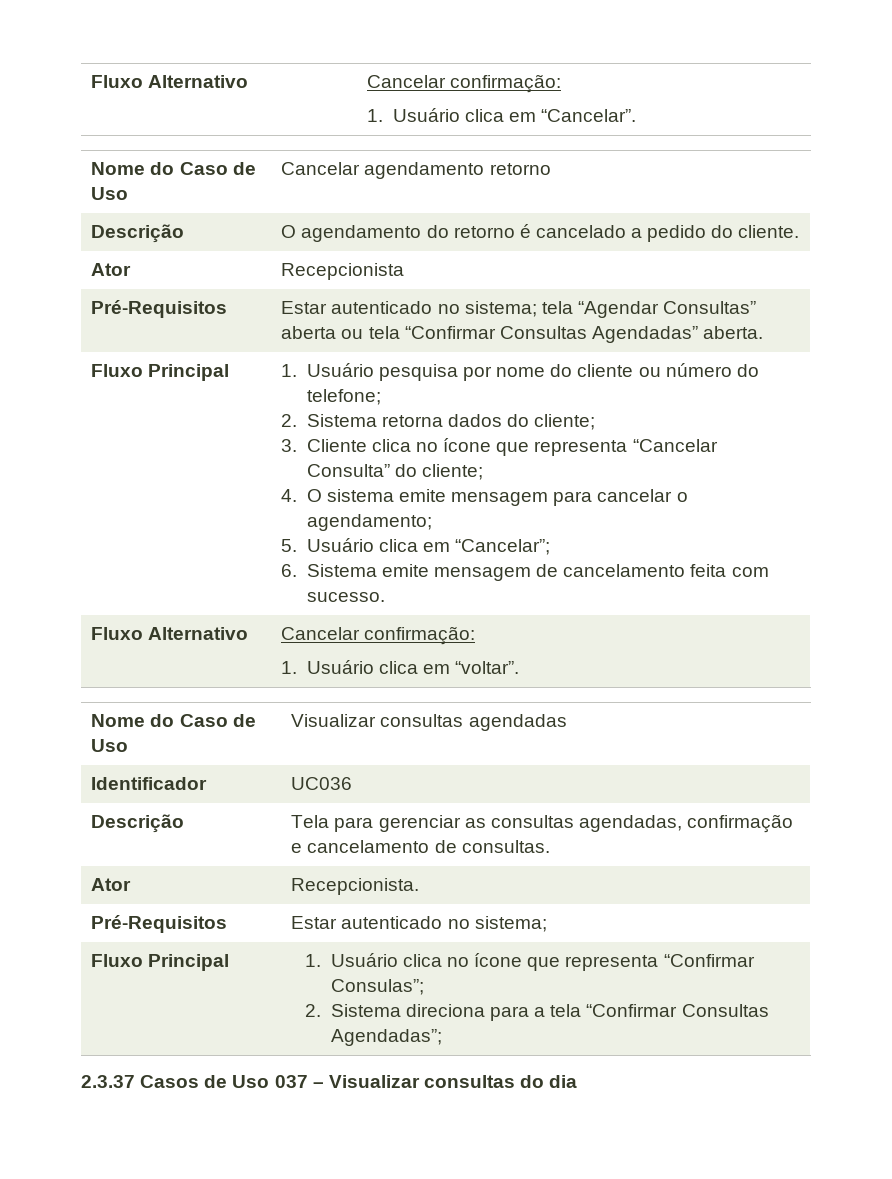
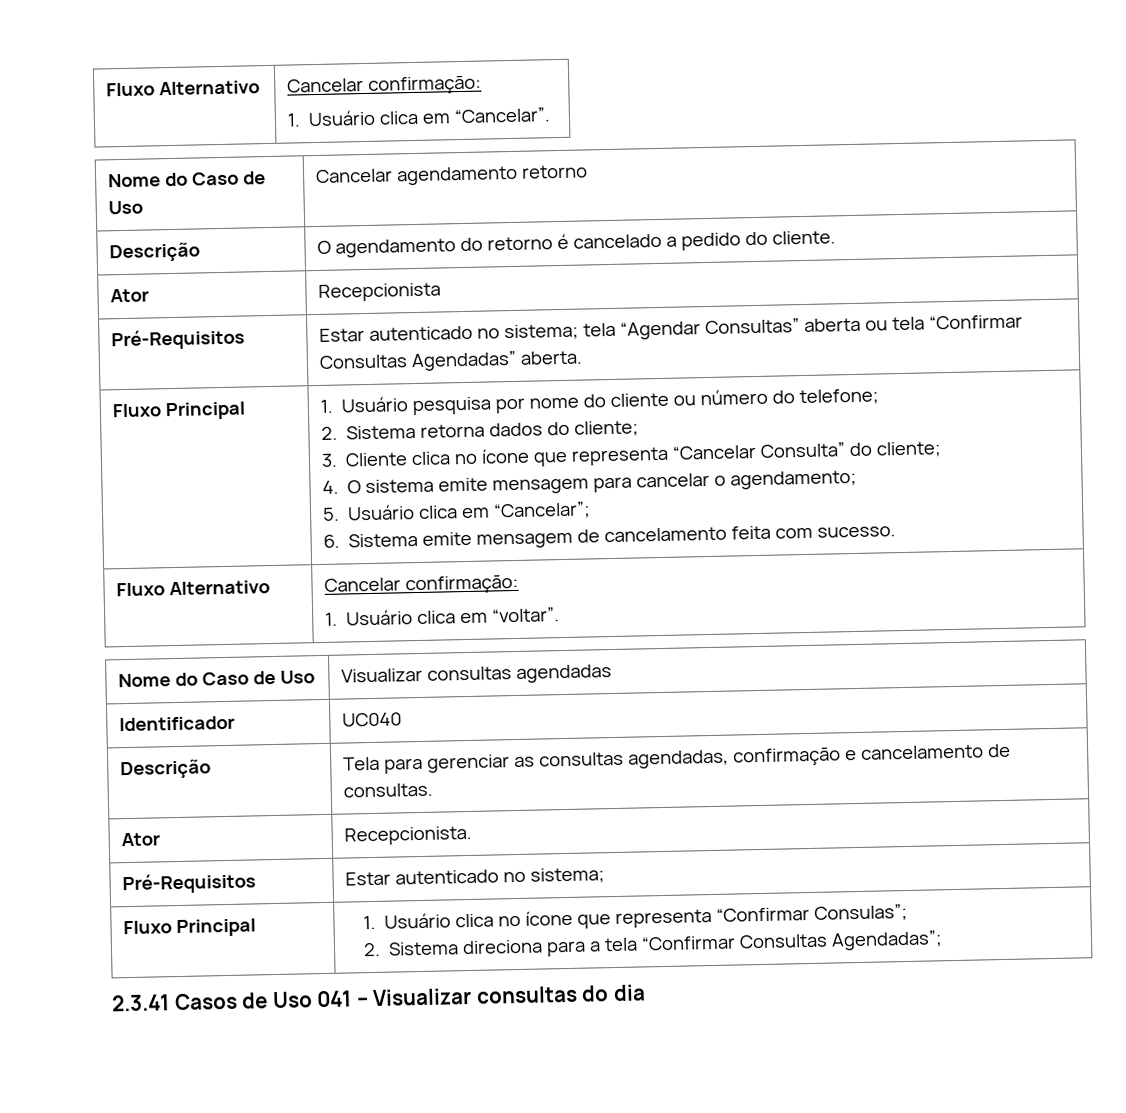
- Identificador | UC036
+ Identificador | UC040
- 2.3.37 Casos de Uso 037 – Visualizar consultas do dia
+ 2.3.41 Casos de Uso 041 – Visualizar consultas do dia

